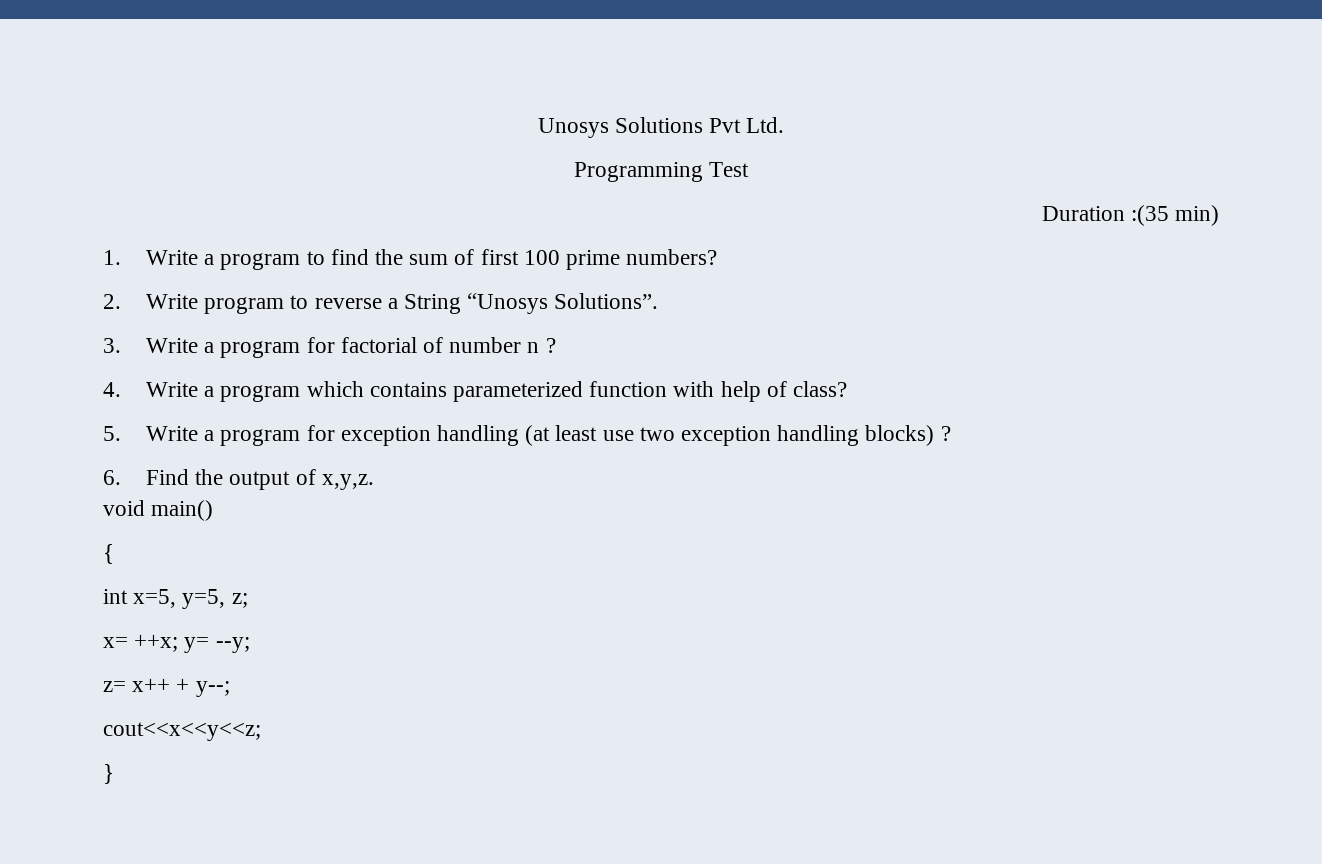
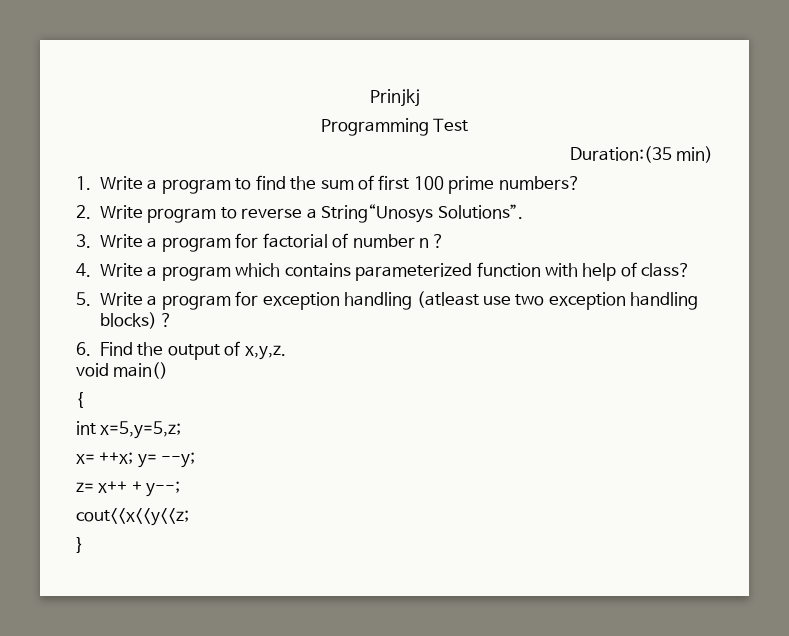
- Unosys Solutions Pvt Ltd.
+ Prinjkj
- Duration :(35 min)
+ Duration:(35 min)
- 2. Write program to reverse a String “Unosys Solutions”.
+ 2. Write program to reverse a String“Unosys Solutions”.
- 5. Write a program for exception handling (at least use two exception handling blocks) ?
+ 5. Write a program for exception handling (atleast use two exception handling blocks) ?
- int x=5, y=5, z;
+ int x=5,y=5,z;

